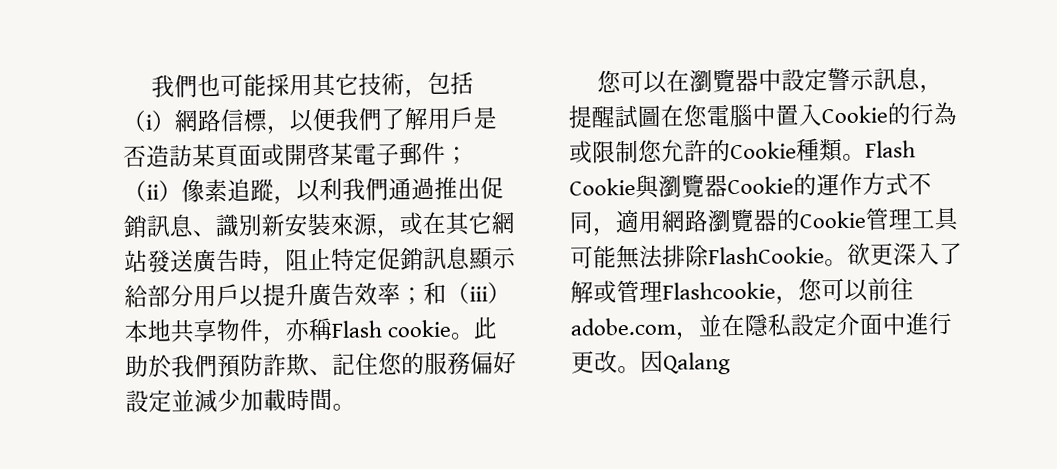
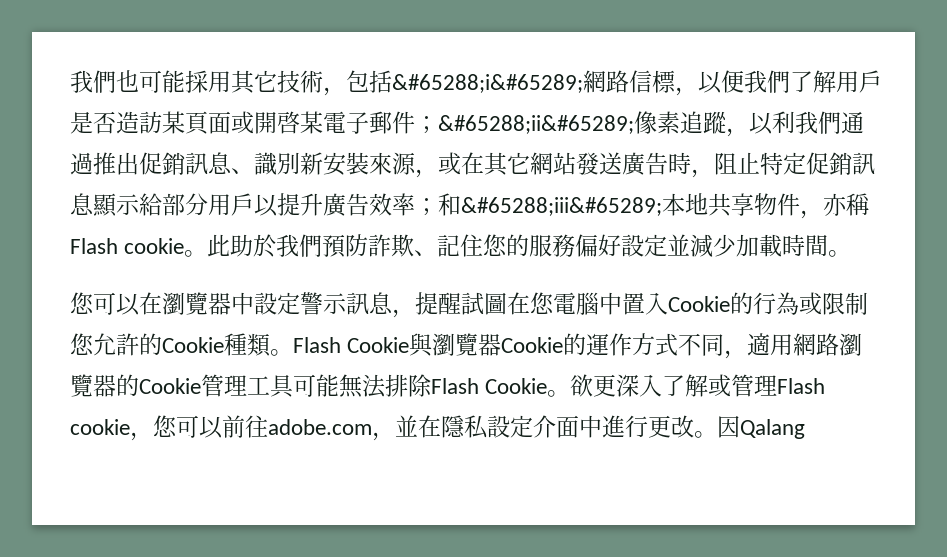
- 我們也可能採用其它技術，包括（i）網路信標，以便我們了解用戶是否造訪某頁面或開啓某電子郵件；（ii）像素追蹤，以利我們通過推出促銷訊息、識別新安裝來源，或在其它網站發送廣告時，阻止特定促銷訊息顯示給部分用戶以提升廣告效率；和（iii）本地共享物件，亦稱Flash cookie。
+ 我們也可能採用其它技術，包括&#65288;i&#65289;網路信標，以便我們了解用戶是否造訪某頁面或開啓某電子郵件；&#65288;ii&#65289;像素追蹤，以利我們通過推出促銷訊息、識別新安裝來源，或在其它網站發送廣告時，阻止特定促銷訊息顯示給部分用戶以提升廣告效率；和&#65288;iii&#65289;本地共享物件，亦稱Flash cookie。
- Flash Cookie與瀏覽器Cookie的運作方式不同，適用網路瀏覽器的Cookie管理工具可能無法排除FlashCookie。
+ Flash Cookie與瀏覽器Cookie的運作方式不同，適用網路瀏覽器的Cookie管理工具可能無法排除Flash Cookie。
- 欲更深入了解或管理Flashcookie，您可以前往adobe.com，並在隱私設定介面中進行更改。
+ 欲更深入了解或管理Flash cookie，您可以前往adobe.com，並在隱私設定介面中進行更改。

